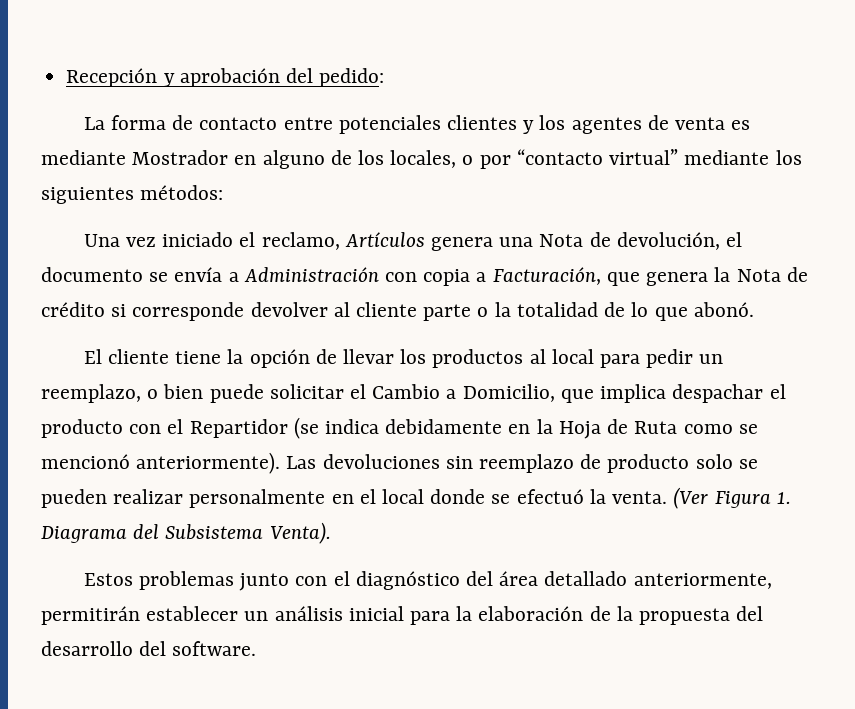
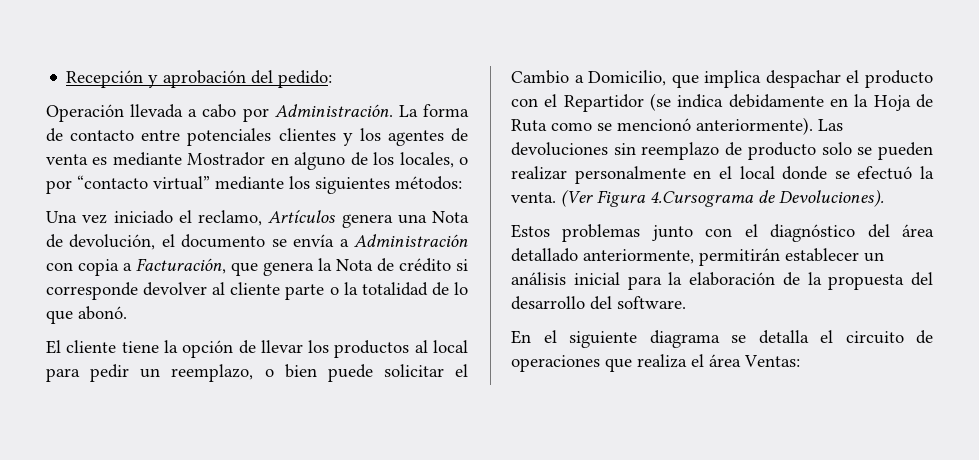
+ Operación llevada a cabo por Administración.
- (Ver Figura 1. Diagrama del Subsistema Venta).
+ (Ver Figura 4.Cursograma de Devoluciones).
+ En el siguiente diagrama se detalla el circuito de operaciones que realiza el área Ventas:

